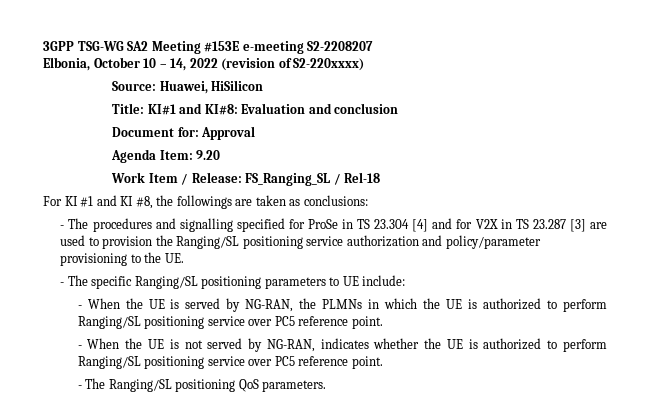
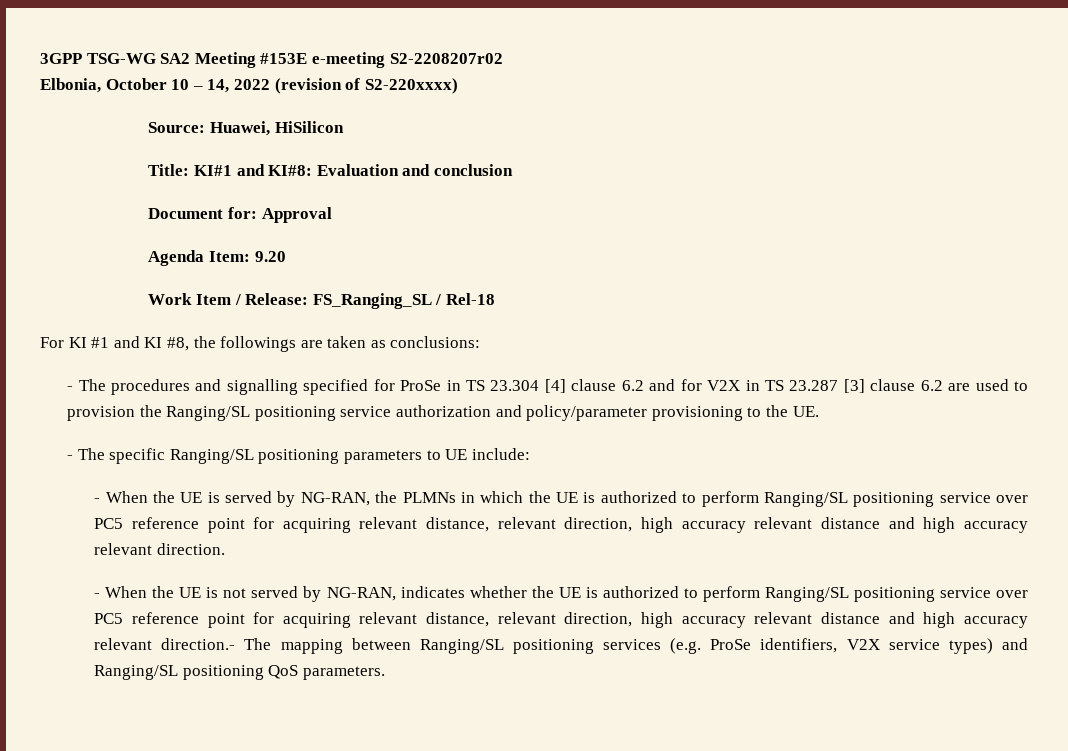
- 3GPP TSG-WG SA2 Meeting #153E e-meeting S2-2208207
+ 3GPP TSG-WG SA2 Meeting #153E e-meeting S2-2208207r02
- - The procedures and signalling specified for ProSe in TS 23.304 [4] and for V2X in TS 23.287 [3] are used to provision the Ranging/SL positioning service authorization and policy/parameter provisioning to the UE.
+ - The procedures and signalling specified for ProSe in TS 23.304 [4] clause 6.2 and for V2X in TS 23.287 [3] clause 6.2 are used to provision the Ranging/SL positioning service authorization and policy/parameter provisioning to the UE.
- - When the UE is served by NG-RAN, the PLMNs in which the UE is authorized to perform Ranging/SL positioning service over PC5 reference point.
+ - When the UE is served by NG-RAN, the PLMNs in which the UE is authorized to perform Ranging/SL positioning service over PC5 reference point for acquiring relevant distance, relevant direction, high accuracy relevant distance and high accuracy relevant direction.
- - When the UE is not served by NG-RAN, indicates whether the UE is authorized to perform Ranging/SL positioning service over PC5 reference point.
- - The Ranging/SL positioning QoS parameters.
+ - When the UE is not served by NG-RAN, indicates whether the UE is authorized to perform Ranging/SL positioning service over PC5 reference point for acquiring relevant distance, relevant direction, high accuracy relevant distance and high accuracy relevant direction.- The mapping between Ranging/SL positioning services (e.g. ProSe identifiers, V2X service types) and Ranging/SL positioning QoS parameters.

